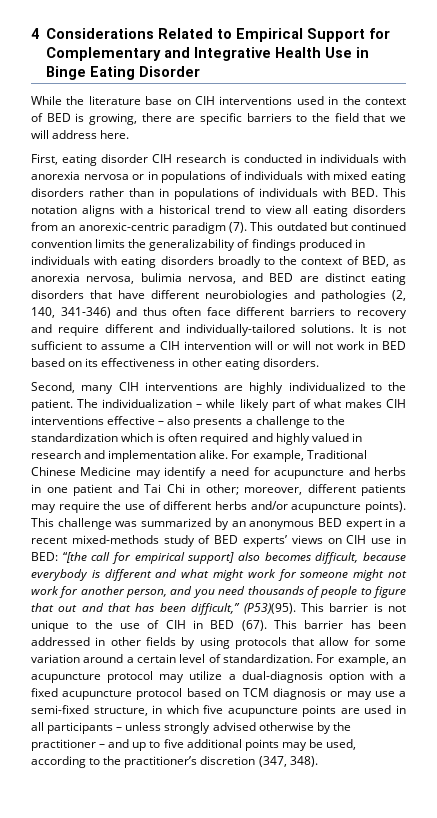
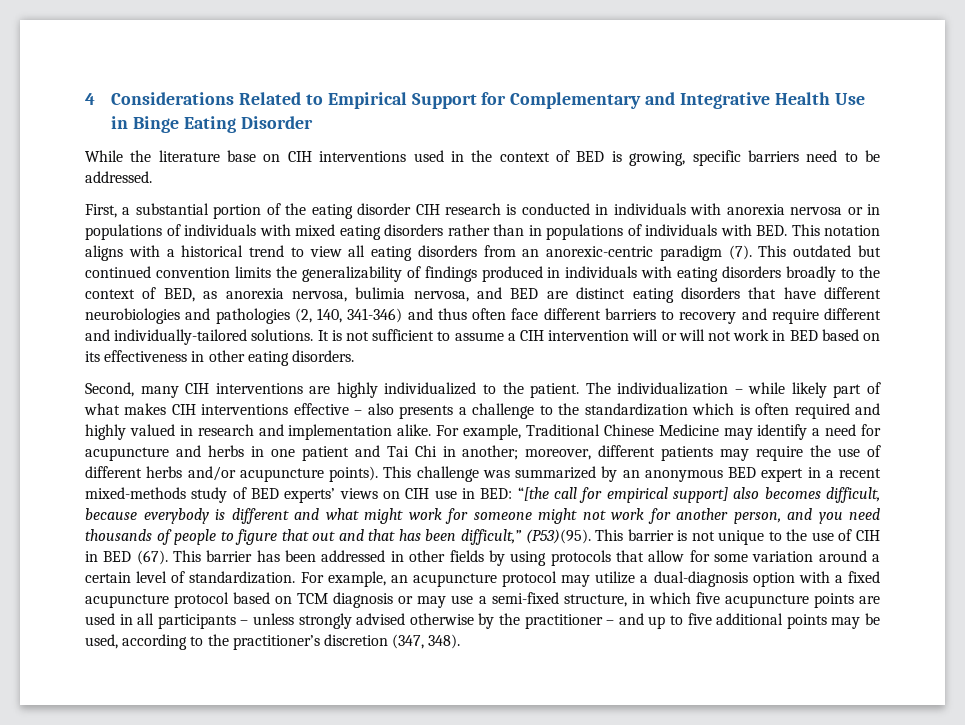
- While the literature base on CIH interventions used in the context of BED is growing, there are specific barriers to the field that we will address here.
- First, eating disorder CIH research is conducted in individuals with anorexia nervosa or in populations of individuals with mixed eating disorders rather than in populations of individuals with BED. This notation aligns with a historical trend to view all eating disorders from an anorexic-centric paradigm (7).
+ While the literature base on CIH interventions used in the context of BED is growing, specific barriers need to be addressed.
+ First, a substantial portion of the eating disorder CIH research is conducted in individuals with anorexia nervosa or in populations of individuals with mixed eating disorders rather than in populations of individuals with BED. This notation aligns with a historical trend to view all eating disorders from an anorexic-centric paradigm (7).
- For example, Traditional Chinese Medicine may identify a need for acupuncture and herbs in one patient and Tai Chi in other; moreover, different patients may require the use of different herbs and/or acupuncture points).
+ For example, Traditional Chinese Medicine may identify a need for acupuncture and herbs in one patient and Tai Chi in another; moreover, different patients may require the use of different herbs and/or acupuncture points).

